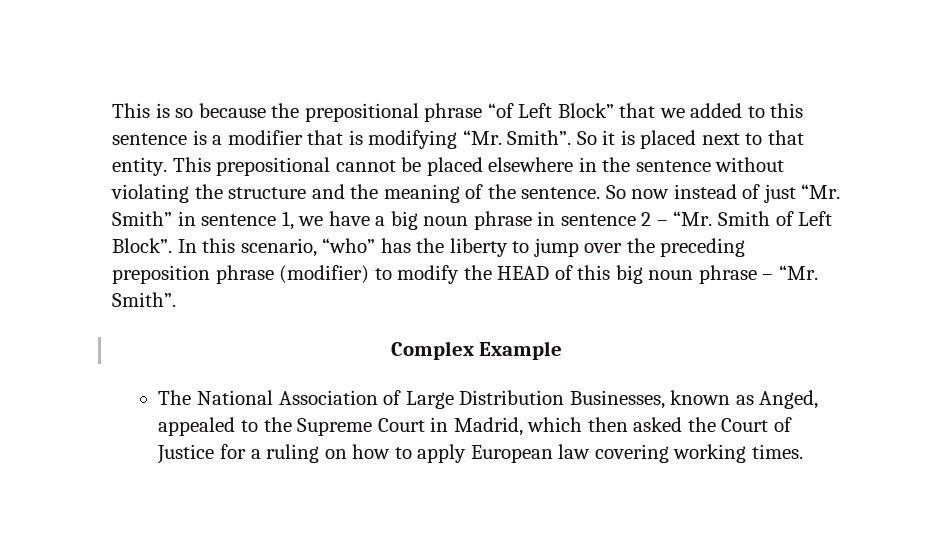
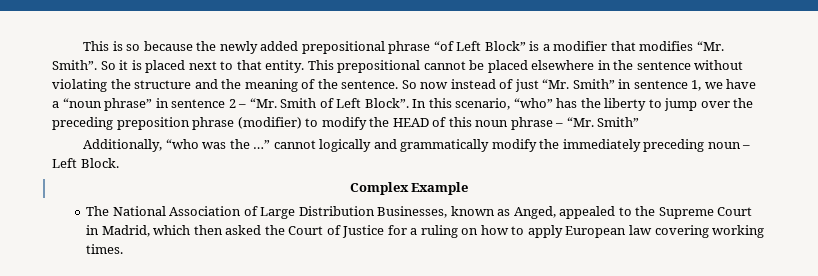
- This is so because the prepositional phrase “of Left Block” that we added to this sentence is a modifier that is modifying “Mr. Smith”.
+ This is so because the newly added prepositional phrase “of Left Block” is a modifier that modifies “Mr. Smith”.
- So now instead of just “Mr. Smith” in sentence 1, we have a big noun phrase in sentence 2 – “Mr. Smith of Left Block”.
+ So now instead of just “Mr. Smith” in sentence 1, we have a “noun phrase” in sentence 2 – “Mr. Smith of Left Block”.
- In this scenario, “who” has the liberty to jump over the preceding preposition phrase (modifier) to modify the HEAD of this big noun phrase – “Mr. Smith”.
+ In this scenario, “who” has the liberty to jump over the preceding preposition phrase (modifier) to modify the HEAD of this noun phrase – “Mr. Smith”
+ Additionally, “who was the …” cannot logically and grammatically modify the immediately preceding noun – Left Block.

